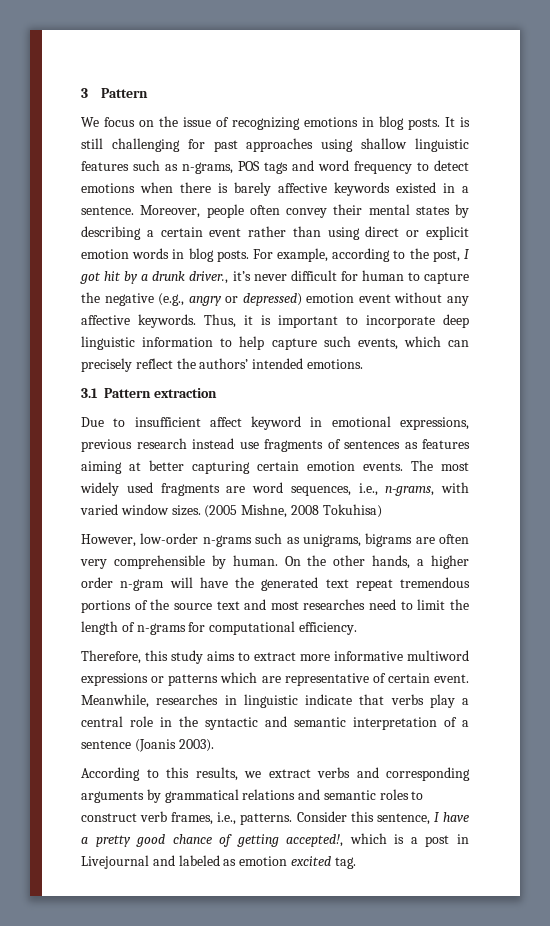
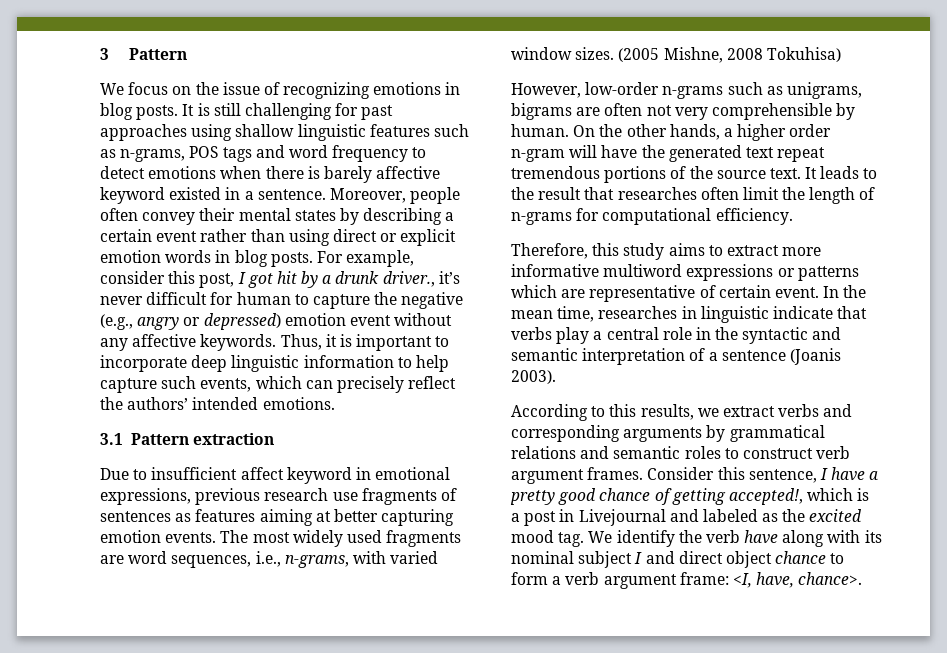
- It is still challenging for past approaches using shallow linguistic features such as n-grams, POS tags and word frequency to detect emotions when there is barely affective keywords existed in a sentence.
+ It is still challenging for past approaches using shallow linguistic features such as n-grams, POS tags and word frequency to detect emotions when there is barely affective keyword existed in a sentence.
- For example, according to the post, I got hit by a drunk driver., it’s never difficult for human to capture the negative (e.g., angry or depressed) emotion event without any affective keywords.
+ For example, consider this post, I got hit by a drunk driver., it’s never difficult for human to capture the negative (e.g., angry or depressed) emotion event without any affective keywords.
- Due to insufficient affect keyword in emotional expressions, previous research instead use fragments of sentences as features aiming at better capturing certain emotion events.
+ Due to insufficient affect keyword in emotional expressions, previous research use fragments of sentences as features aiming at better capturing emotion events.
- However, low-order n-grams such as unigrams, bigrams are often very comprehensible by human.
+ However, low-order n-grams such as unigrams, bigrams are often not very comprehensible by human.
- On the other hands, a higher order n-gram will have the generated text repeat tremendous portions of the source text and most researches need to limit the length of n-grams for computational efficiency.
+ On the other hands, a higher order n-gram will have the generated text repeat tremendous portions of the source text. It leads to the result that researches often limit the length of n-grams for computational efficiency.
- Meanwhile, researches in linguistic indicate that verbs play a central role in the syntactic and semantic interpretation of a sentence (Joanis 2003).
+ In the mean time, researches in linguistic indicate that verbs play a central role in the syntactic and semantic interpretation of a sentence (Joanis 2003).
- According to this results, we extract verbs and corresponding arguments by grammatical relations and semantic roles to construct verb frames, i.e., patterns.
+ According to this results, we extract verbs and corresponding arguments by grammatical relations and semantic roles to construct verb argument frames.
- Consider this sentence, I have a pretty good chance of getting accepted!, which is a post in Livejournal and labeled as emotion excited tag.
+ Consider this sentence, I have a pretty good chance of getting accepted!, which is a post in Livejournal and labeled as the excited mood tag. We identify the verb have along with its nominal subject I and direct object chance to form a verb argument frame: <I, have, chance>.

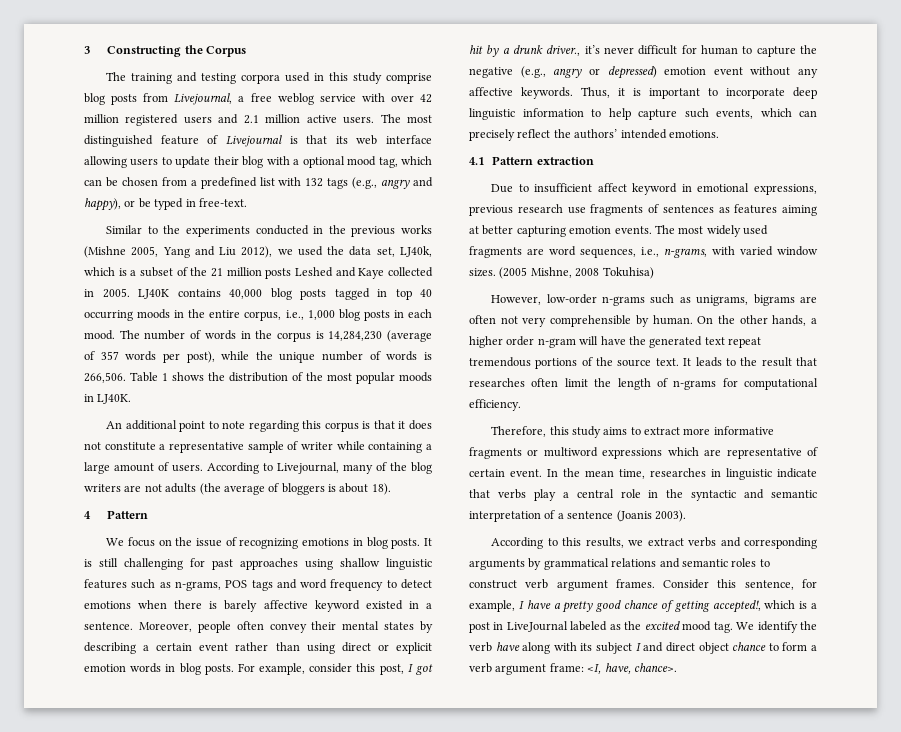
- 3 Pattern
+ 3 Constructing the Corpus
+ The training and testing corpora used in this study comprise blog posts from Livejournal, a free weblog service with over 42 million registered users and 2.1 million active users. The most distinguished feature of Livejournal is that its web interface allowing users to update their blog with a optional mood tag, which can be chosen from a predefined list with 132 tags (e.g., angry and happy), or be typed in free-text.
+ Similar to the experiments conducted in the previous works (Mishne 2005, Yang and Liu 2012), we used the data set, LJ40k, which is a subset of the 21 million posts Leshed and Kaye collected in 2005. LJ40K contains 40,000 blog posts tagged in top 40 occurring moods in the entire corpus, i.e., 1,000 blog posts in each mood. The number of words in the corpus is 14,284,230 (average of 357 words per post), while the unique number of words is 266,506. Table 1 shows the distribution of the most popular moods in LJ40K.
+ An additional point to note regarding this corpus is that it does not constitute a representative sample of writer while containing a large amount of users. According to Livejournal, many of the blog writers are not adults (the average of bloggers is about 18).
+ 4 Pattern
- 3.1 Pattern extraction
+ 4.1 Pattern extraction
- Therefore, this study aims to extract more informative multiword expressions or patterns which are representative of certain event.
+ Therefore, this study aims to extract more informative fragments or multiword expressions which are representative of certain event.
- Consider this sentence, I have a pretty good chance of getting accepted!, which is a post in Livejournal and labeled as the excited mood tag.
+ Consider this sentence, for example, I have a pretty good chance of getting accepted!, which is a post in LiveJournal labeled as the excited mood tag.
- We identify the verb have along with its nominal subject I and direct object chance to form a verb argument frame: <I, have, chance>.
+ We identify the verb have along with its subject I and direct object chance to form a verb argument frame: <I, have, chance>.

